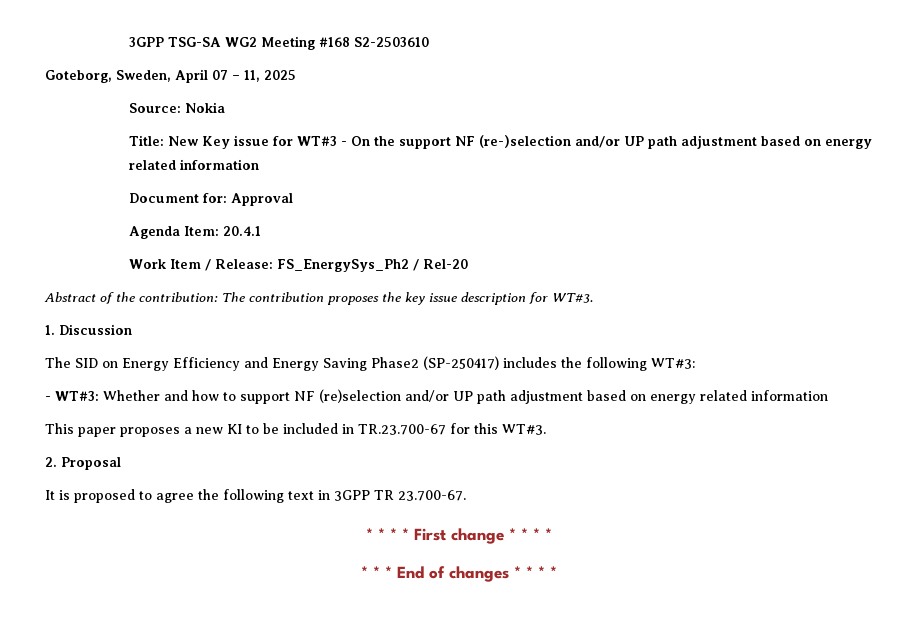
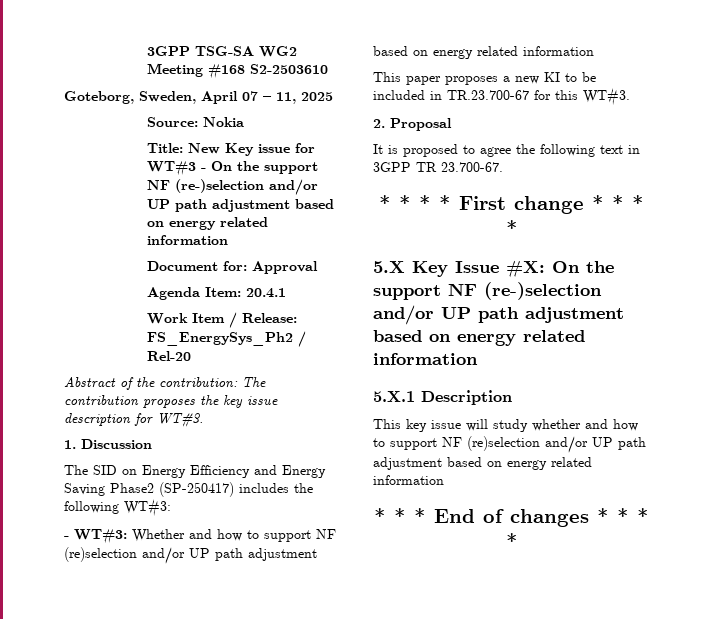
+ 5.X Key Issue #X: On the support NF (re-)selection and/or UP path adjustment based on energy related information
+ 5.X.1 Description
+ This key issue will study whether and how to support NF (re)selection and/or UP path adjustment based on energy related information

